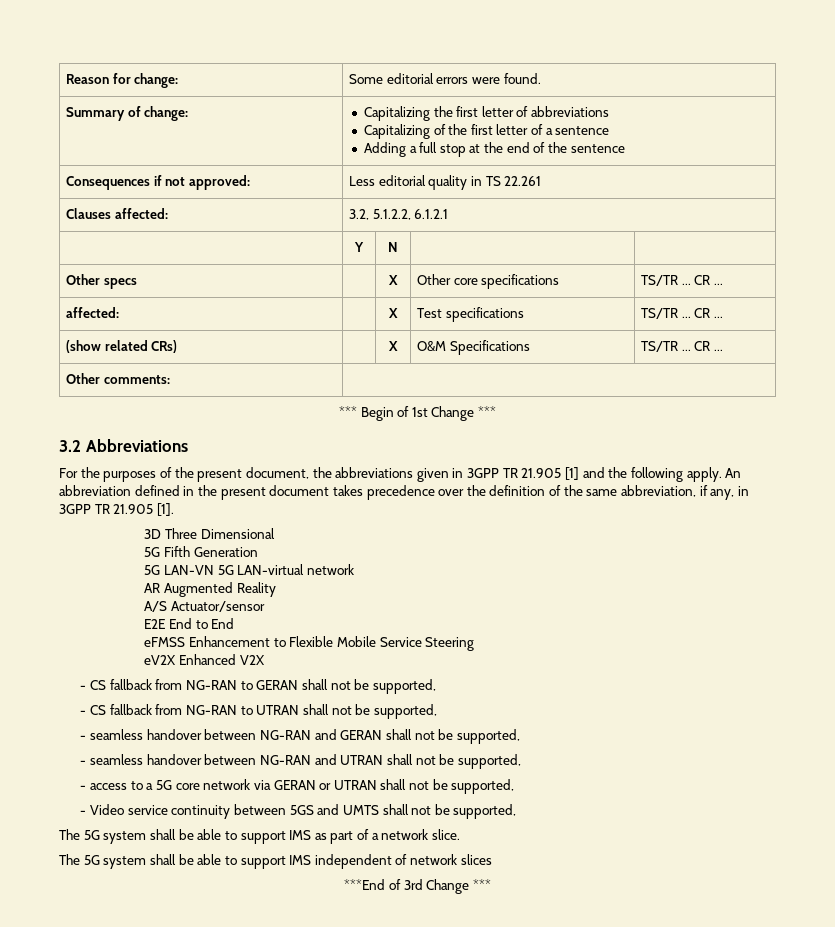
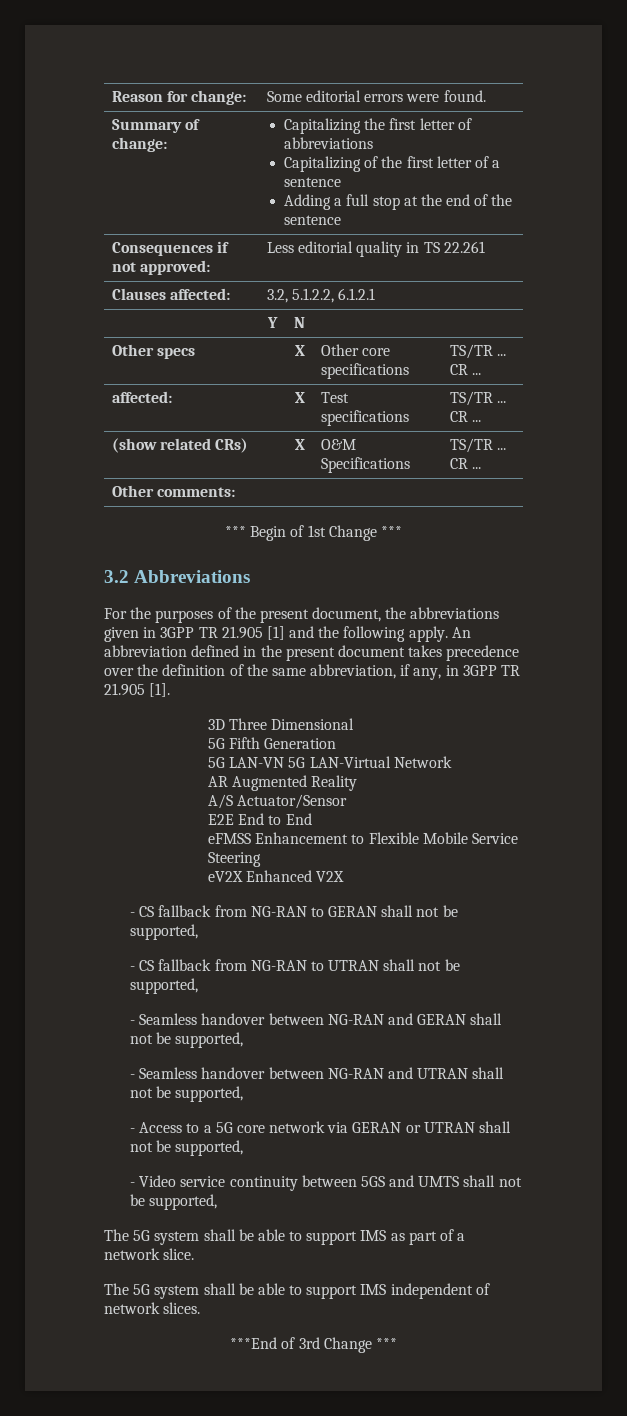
- 5G LAN-VN 5G LAN-virtual network
+ 5G LAN-VN 5G LAN-Virtual Network
- A/S Actuator/sensor
+ A/S Actuator/Sensor
- - seamless handover between NG-RAN and GERAN shall not be supported,
+ - Seamless handover between NG-RAN and GERAN shall not be supported,
- - seamless handover between NG-RAN and UTRAN shall not be supported,
+ - Seamless handover between NG-RAN and UTRAN shall not be supported,
- - access to a 5G core network via GERAN or UTRAN shall not be supported,
+ - Access to a 5G core network via GERAN or UTRAN shall not be supported,
- The 5G system shall be able to support IMS independent of network slices
+ The 5G system shall be able to support IMS independent of network slices.

